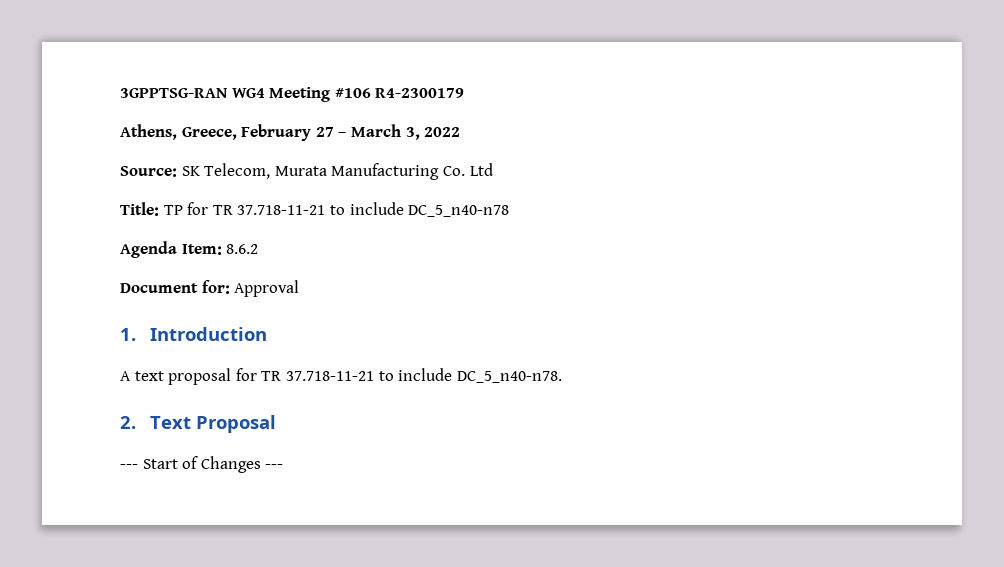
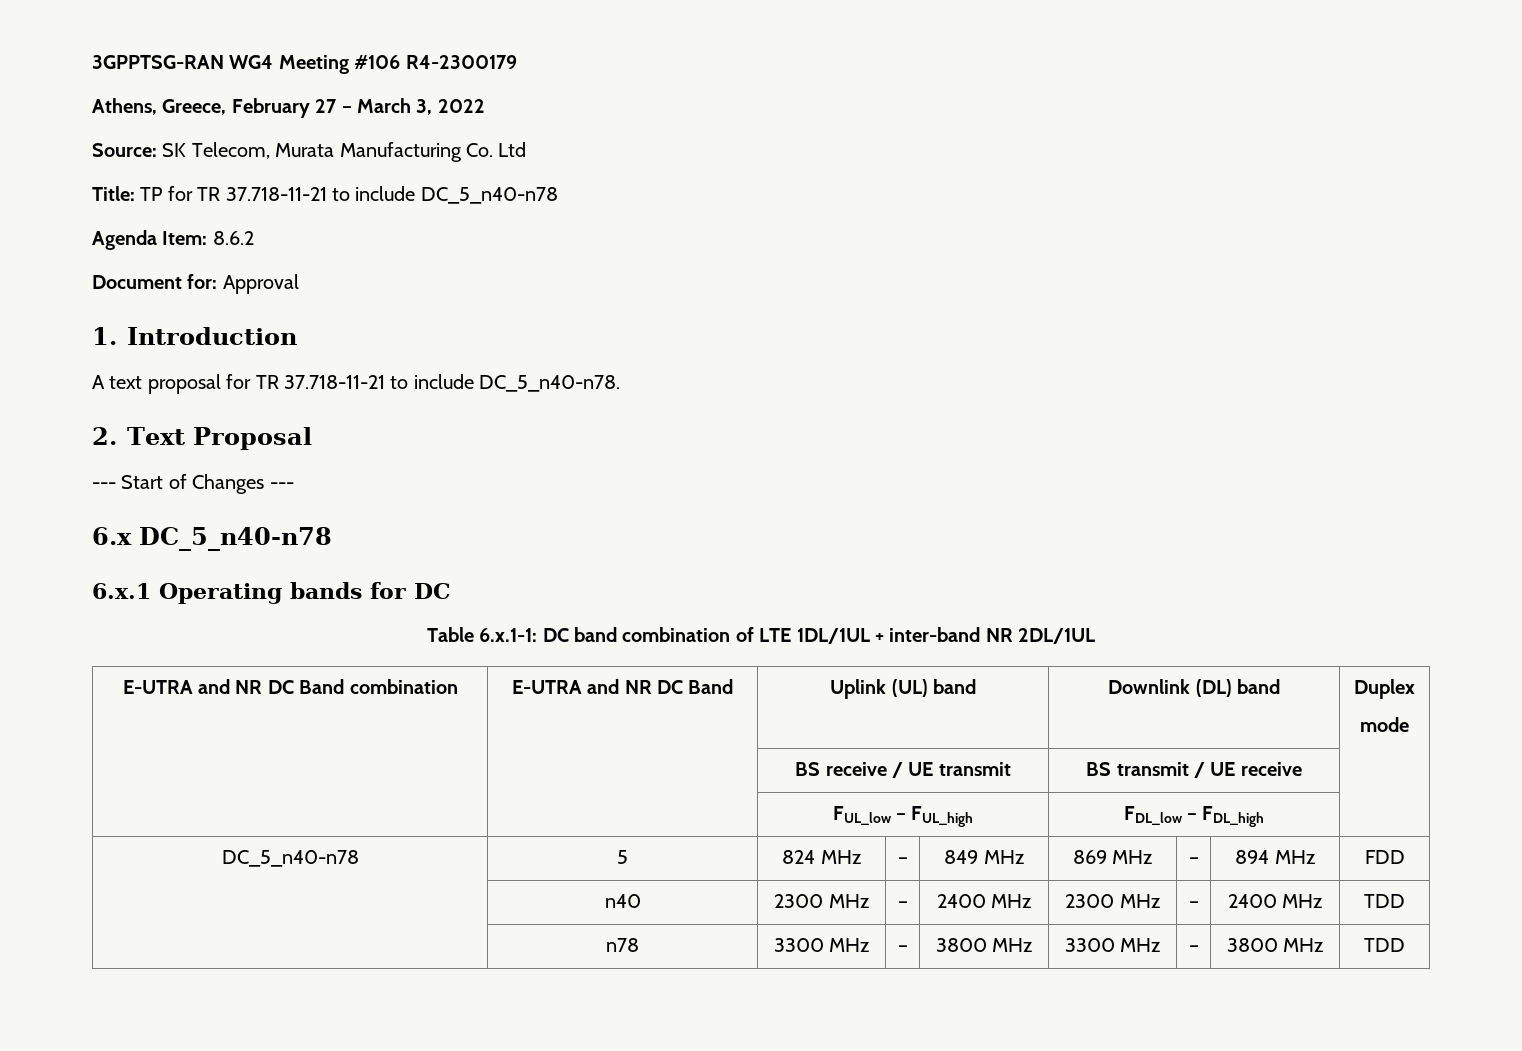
+ 6.x DC_5_n40-n78
+ 6.x.1 Operating bands for DC
+ Table 6.x.1-1: DC band combination of LTE 1DL/1UL + inter-band NR 2DL/1UL
+ E-UTRA and NR DC Band combination | E-UTRA and NR DC Band | Uplink (UL) band | Downlink (DL) band | Duplex
+ mode
+ | | BS receive / UE transmit | BS transmit / UE receive |
+ | | FUL_low – FUL_high | FDL_low – FDL_high |
+ DC_5_n40-n78 | 5 | 824 MHz | – | 849 MHz | 869 MHz | – | 894 MHz | FDD
+ | n40 | 2300 MHz | – | 2400 MHz | 2300 MHz | – | 2400 MHz | TDD
+ | n78 | 3300 MHz | – | 3800 MHz | 3300 MHz | – | 3800 MHz | TDD

